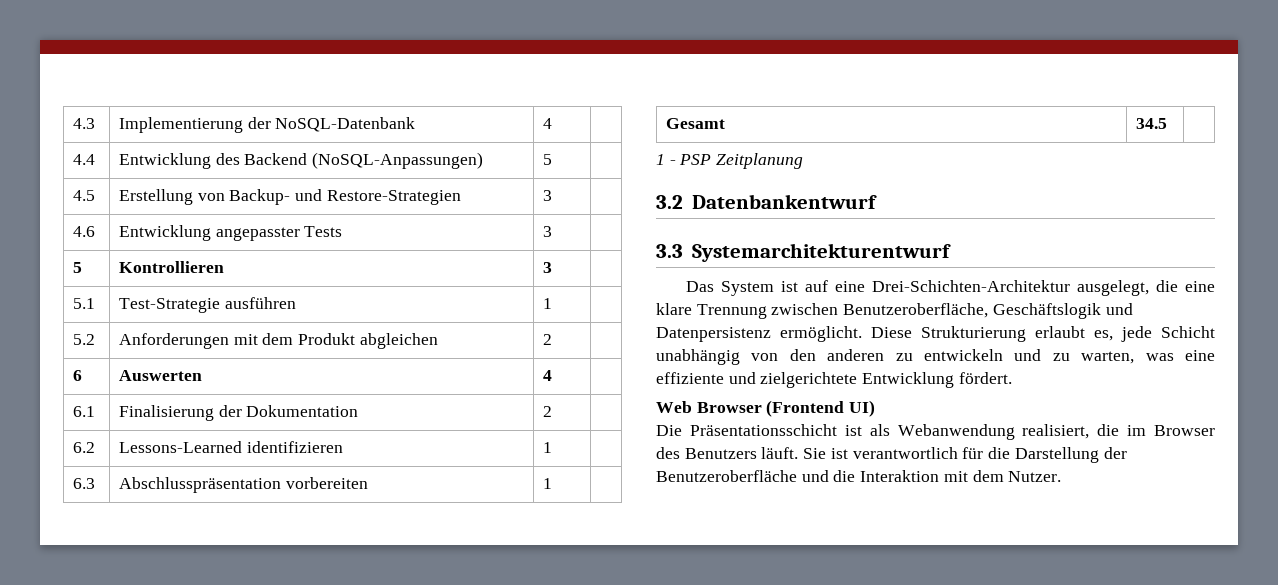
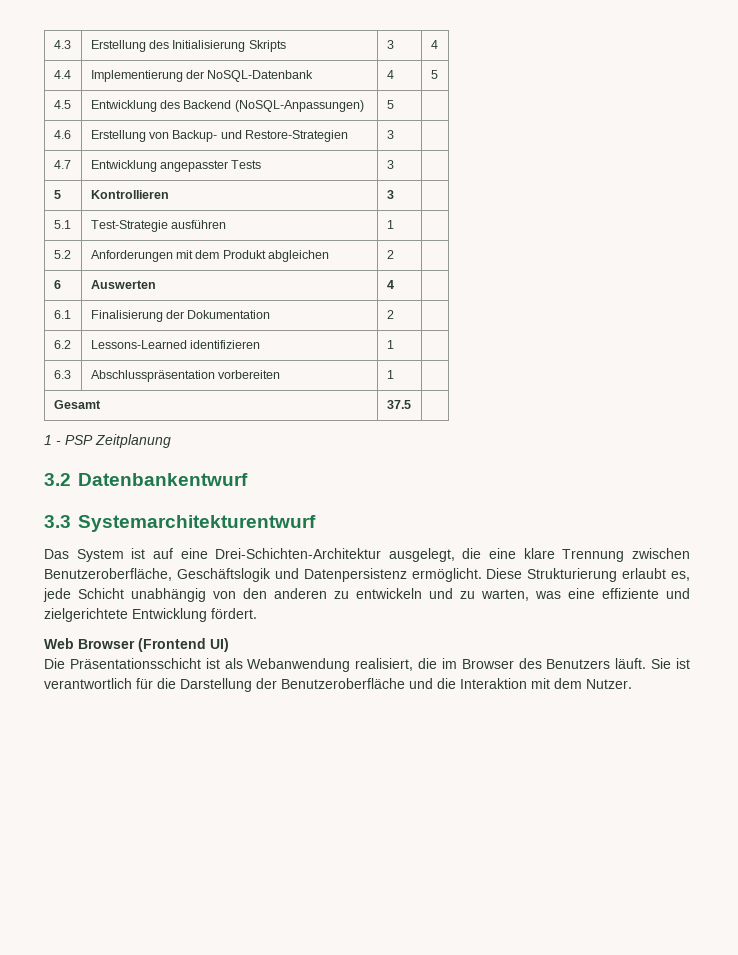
- 4.3 | Implementierung der NoSQL-Datenbank | 4 |
- 4.4 | Entwicklung des Backend (NoSQL-Anpassungen) | 5 |
+ 4.3 | Erstellung des Initialisierung Skripts | 3 | 4
+ 4.4 | Implementierung der NoSQL-Datenbank | 4 | 5
+ 4.5 | Entwicklung des Backend (NoSQL-Anpassungen) | 5 |
- 4.5 | Erstellung von Backup- und Restore-Strategien | 3 |
+ 4.6 | Erstellung von Backup- und Restore-Strategien | 3 |
- 4.6 | Entwicklung angepasster Tests | 3 |
+ 4.7 | Entwicklung angepasster Tests | 3 |
- Gesamt | 34.5 |
+ Gesamt | 37.5 |

